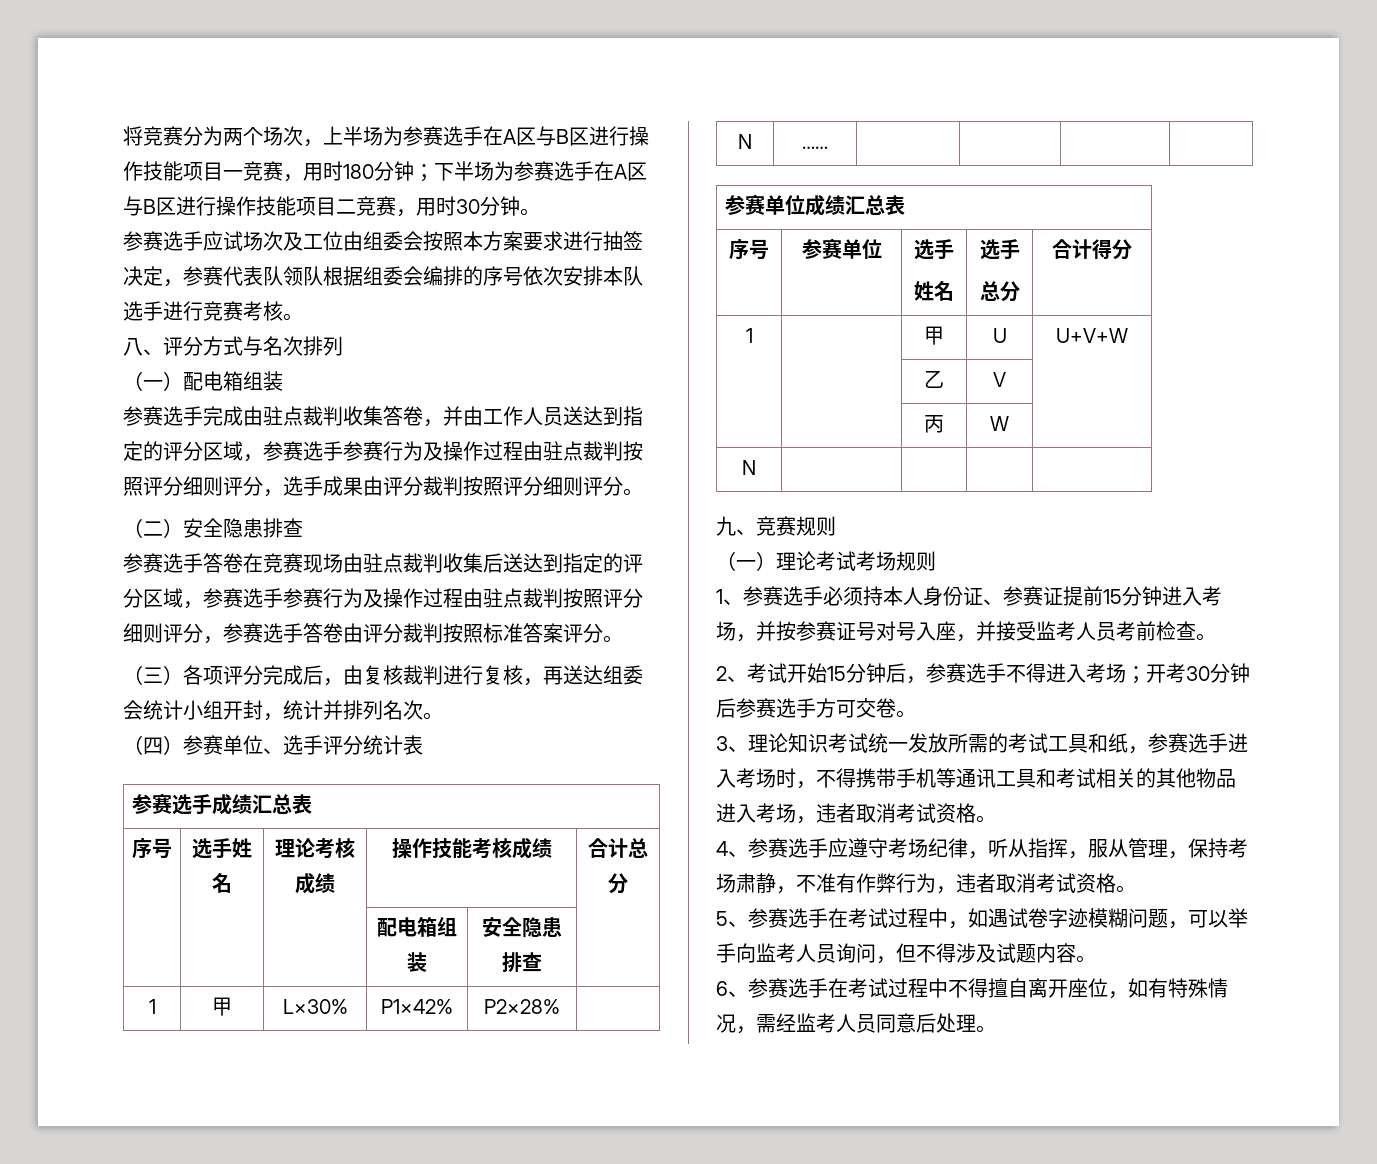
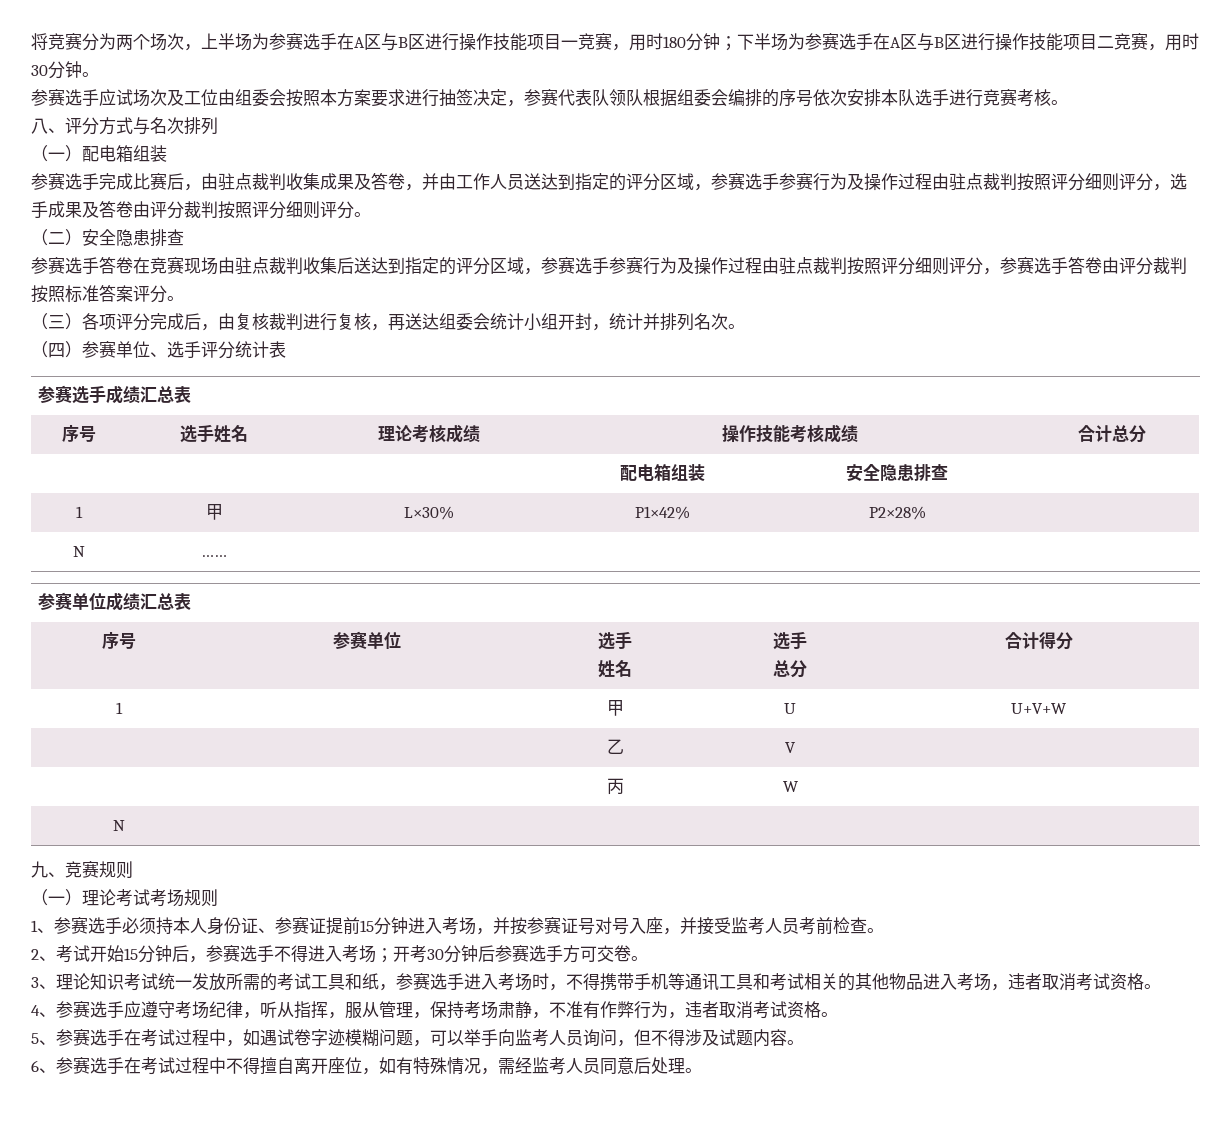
- 参赛选手完成由驻点裁判收集答卷，并由工作人员送达到指定的评分区域，参赛选手参赛行为及操作过程由驻点裁判按照评分细则评分，选手成果由评分裁判按照评分细则评分。
+ 参赛选手完成比赛后，由驻点裁判收集成果及答卷，并由工作人员送达到指定的评分区域，参赛选手参赛行为及操作过程由驻点裁判按照评分细则评分，选手成果及答卷由评分裁判按照评分细则评分。

